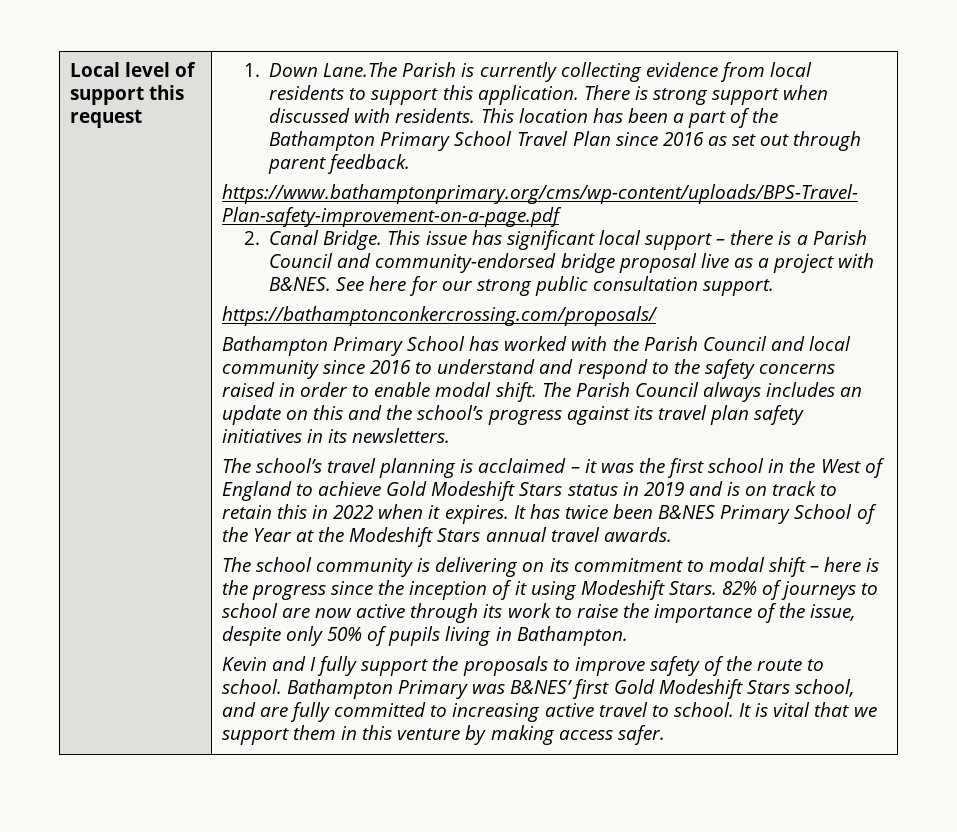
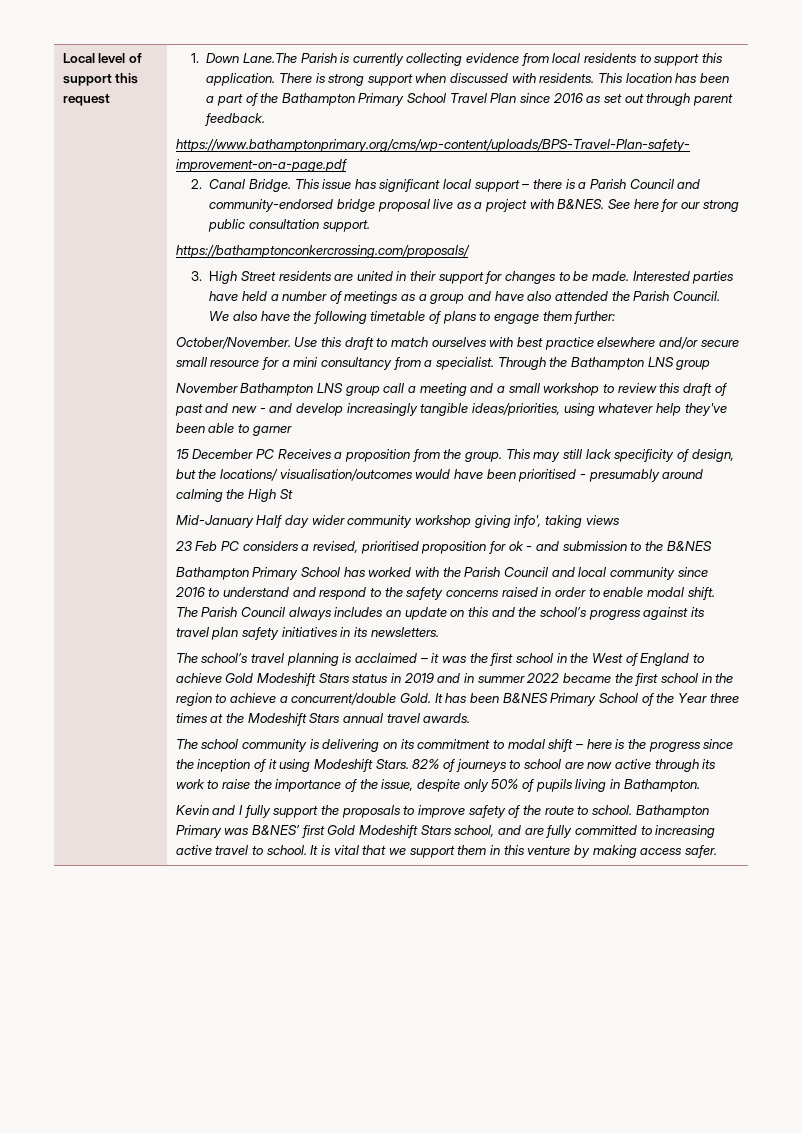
+ 3. High Street residents are united in their support for changes to be made. Interested parties have held a number of meetings as a group and have also attended the Parish Council. We also have the following timetable of plans to engage them further:
+ October/November. Use this draft to match ourselves with best practice elsewhere and/or secure small resource for a mini consultancy from a specialist. Through the Bathampton LNS group
+ November Bathampton LNS group call a meeting and a small workshop to review this draft of past and new - and develop increasingly tangible ideas/priorities, using whatever help they've been able to garner
+ 15 December PC Receives a proposition from the group. This may still lack specificity of design, but the locations/ visualisation/outcomes would have been prioritised - presumably around calming the High St
+ Mid-January Half day wider community workshop giving info', taking views
+ 23 Feb PC considers a revised, prioritised proposition for ok - and submission to the B&NES
- The school’s travel planning is acclaimed – it was the first school in the West of England to achieve Gold Modeshift Stars status in 2019 and is on track to retain this in 2022 when it expires.
+ The school’s travel planning is acclaimed – it was the first school in the West of England to achieve Gold Modeshift Stars status in 2019 and in summer 2022 became the first school in the region to achieve a concurrent/double Gold.
- It has twice been B&NES Primary School of the Year at the Modeshift Stars annual travel awards.
+ It has been B&NES Primary School of the Year three times at the Modeshift Stars annual travel awards.

